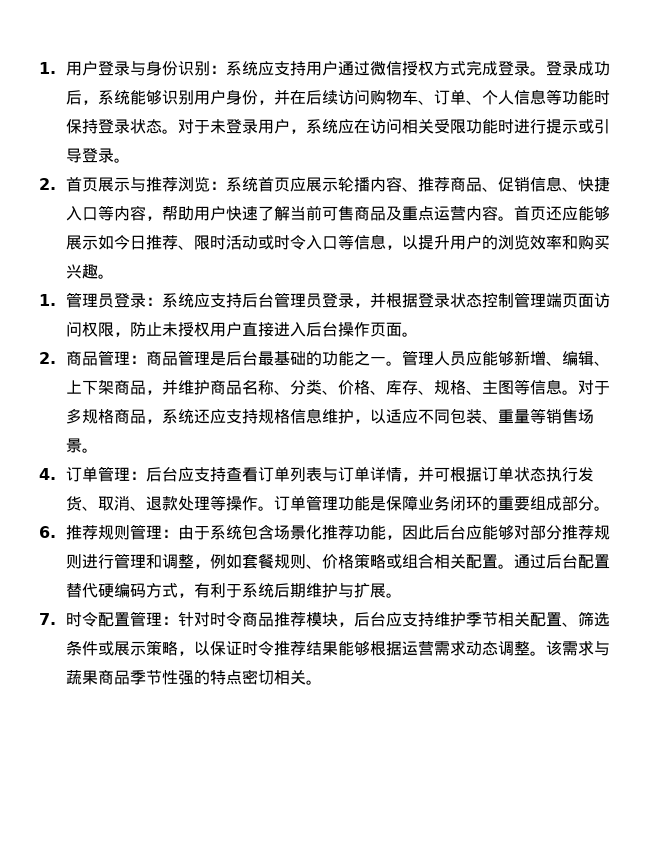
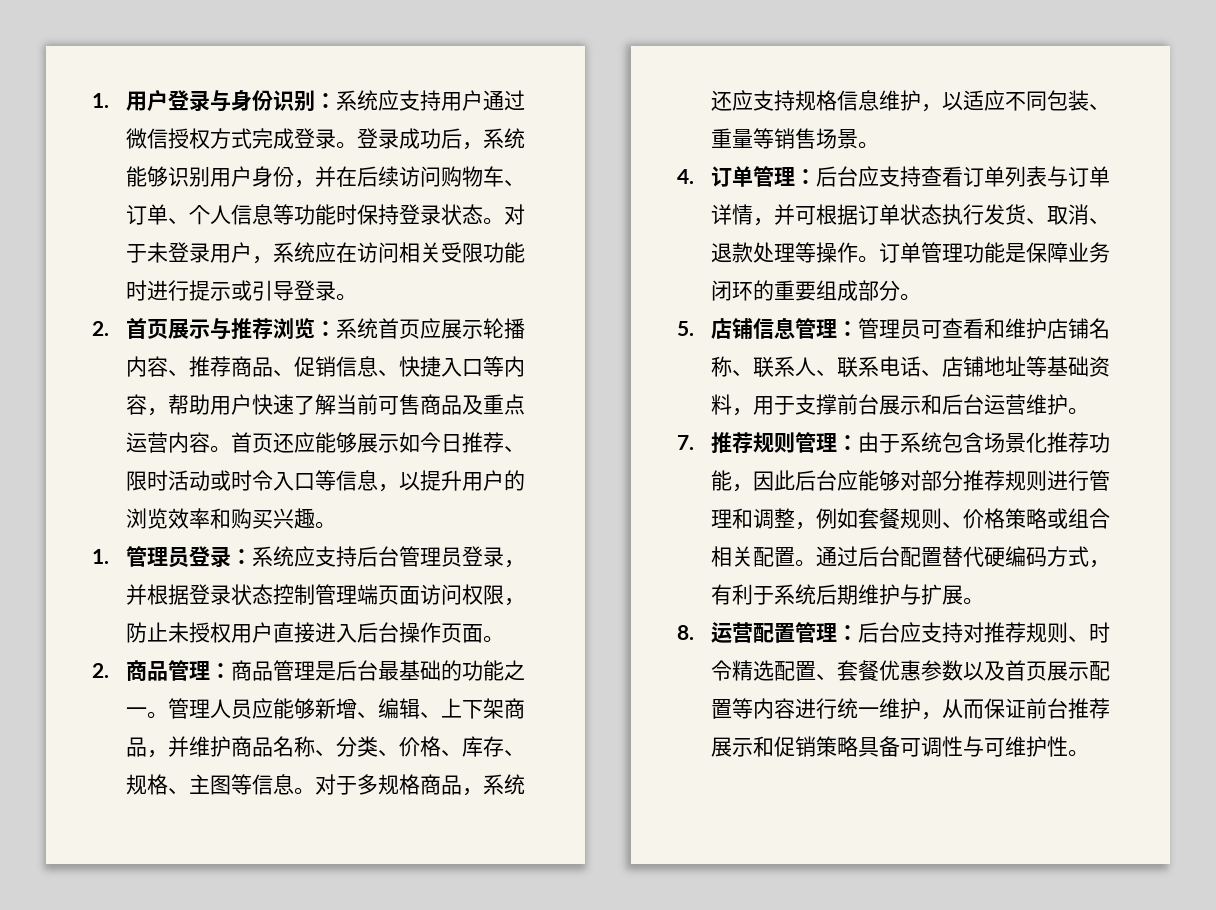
- 6.推荐规则管理：由于系统包含场景化推荐功能，因此后台应能够对部分推荐规则进行管理和调整，例如套餐规则、价格策略或组合相关配置。
+ 5.店铺信息管理：管理员可查看和维护店铺名称、联系人、联系电话、店铺地址等基础资料，用于支撑前台展示和后台运营维护。
+ 7.推荐规则管理：由于系统包含场景化推荐功能，因此后台应能够对部分推荐规则进行管理和调整，例如套餐规则、价格策略或组合相关配置。
- 7.时令配置管理：针对时令商品推荐模块，后台应支持维护季节相关配置、筛选条件或展示策略，以保证时令推荐结果能够根据运营需求动态调整。该需求与蔬果商品季节性强的特点密切相关。
+ 8.运营配置管理：后台应支持对推荐规则、时令精选配置、套餐优惠参数以及首页展示配置等内容进行统一维护，从而保证前台推荐展示和促销策略具备可调性与可维护性。

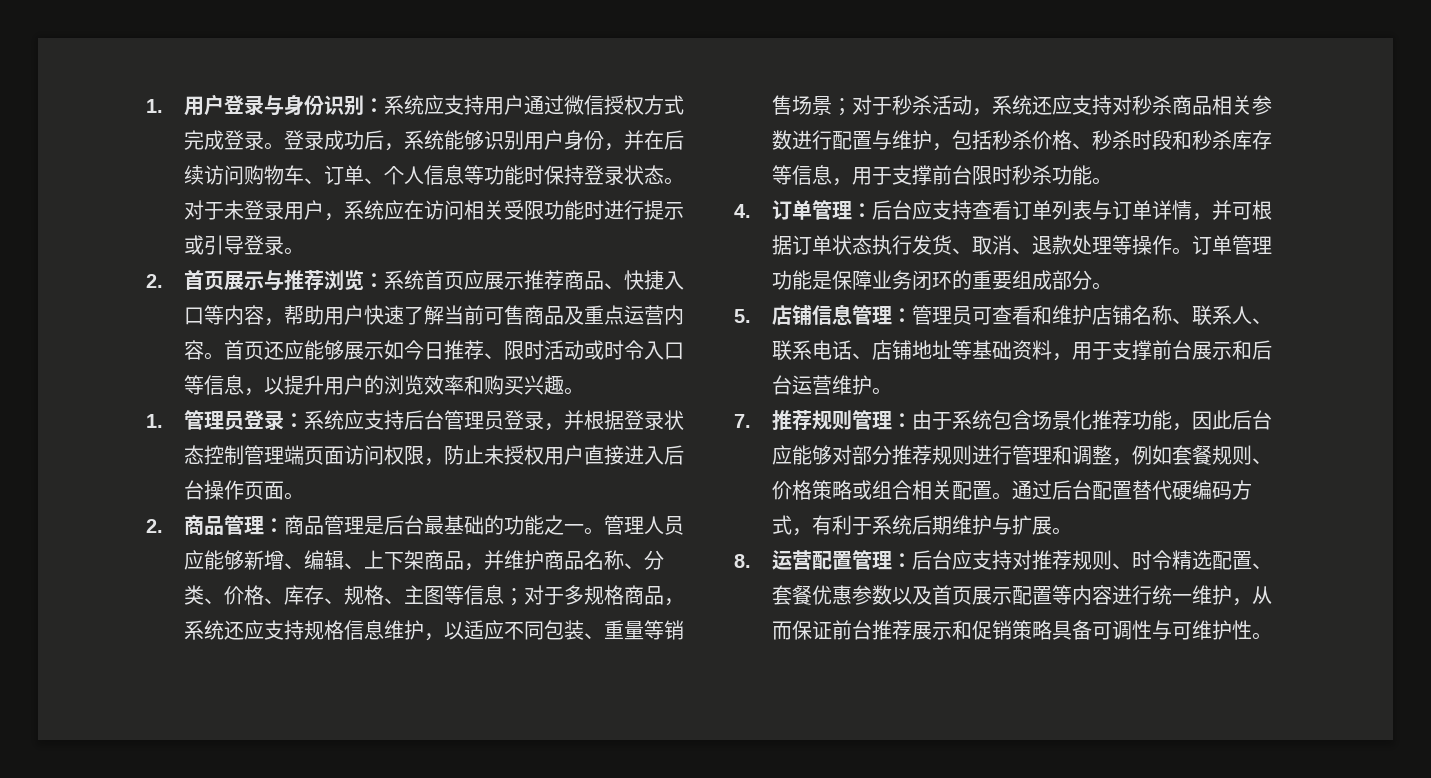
- 2.首页展示与推荐浏览：系统首页应展示轮播内容、推荐商品、促销信息、快捷入口等内容，帮助用户快速了解当前可售商品及重点运营内容。
+ 2.首页展示与推荐浏览：系统首页应展示推荐商品、快捷入口等内容，帮助用户快速了解当前可售商品及重点运营内容。
- 管理人员应能够新增、编辑、上下架商品，并维护商品名称、分类、价格、库存、规格、主图等信息。对于多规格商品，系统还应支持规格信息维护，以适应不同包装、重量等销售场景。
+ 管理人员应能够新增、编辑、上下架商品，并维护商品名称、分类、价格、库存、规格、主图等信息；对于多规格商品，系统还应支持规格信息维护，以适应不同包装、重量等销售场景；对于秒杀活动，系统还应支持对秒杀商品相关参数进行配置与维护，包括秒杀价格、秒杀时段和秒杀库存等信息，用于支撑前台限时秒杀功能。

